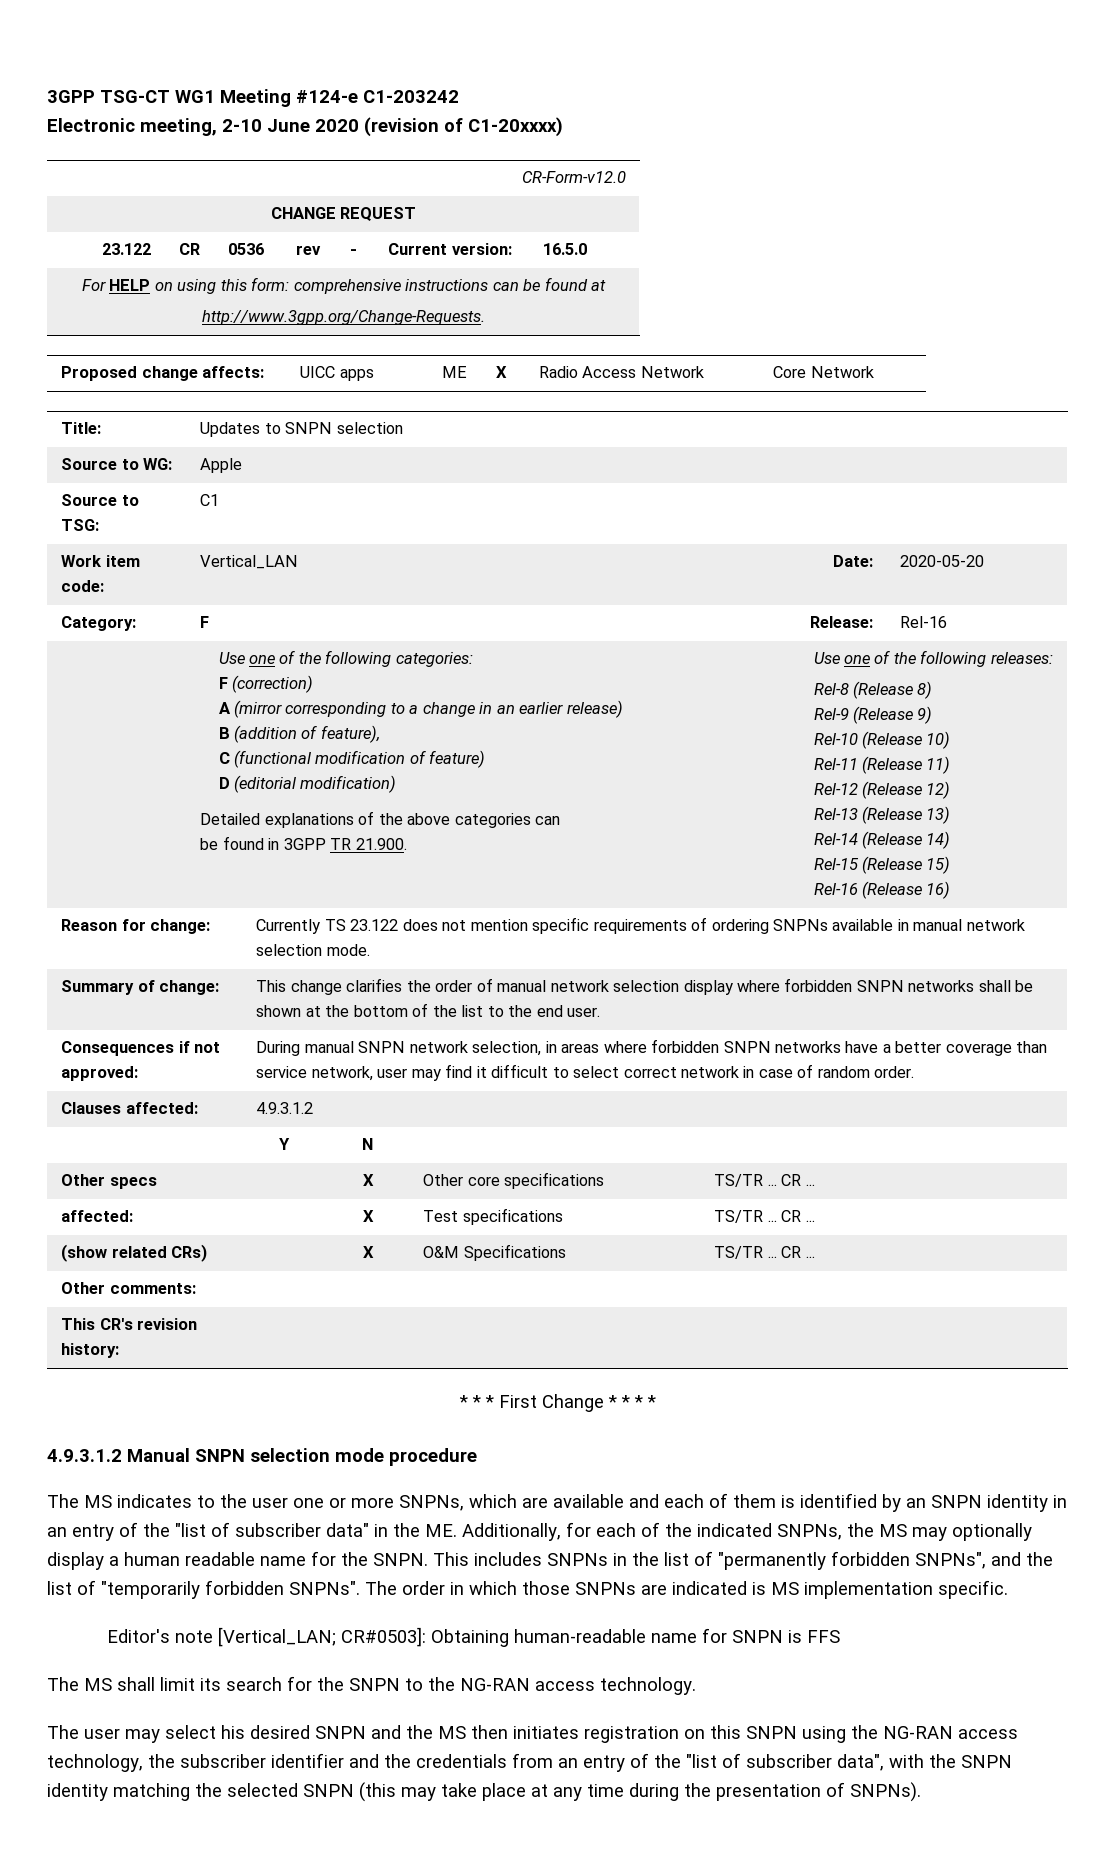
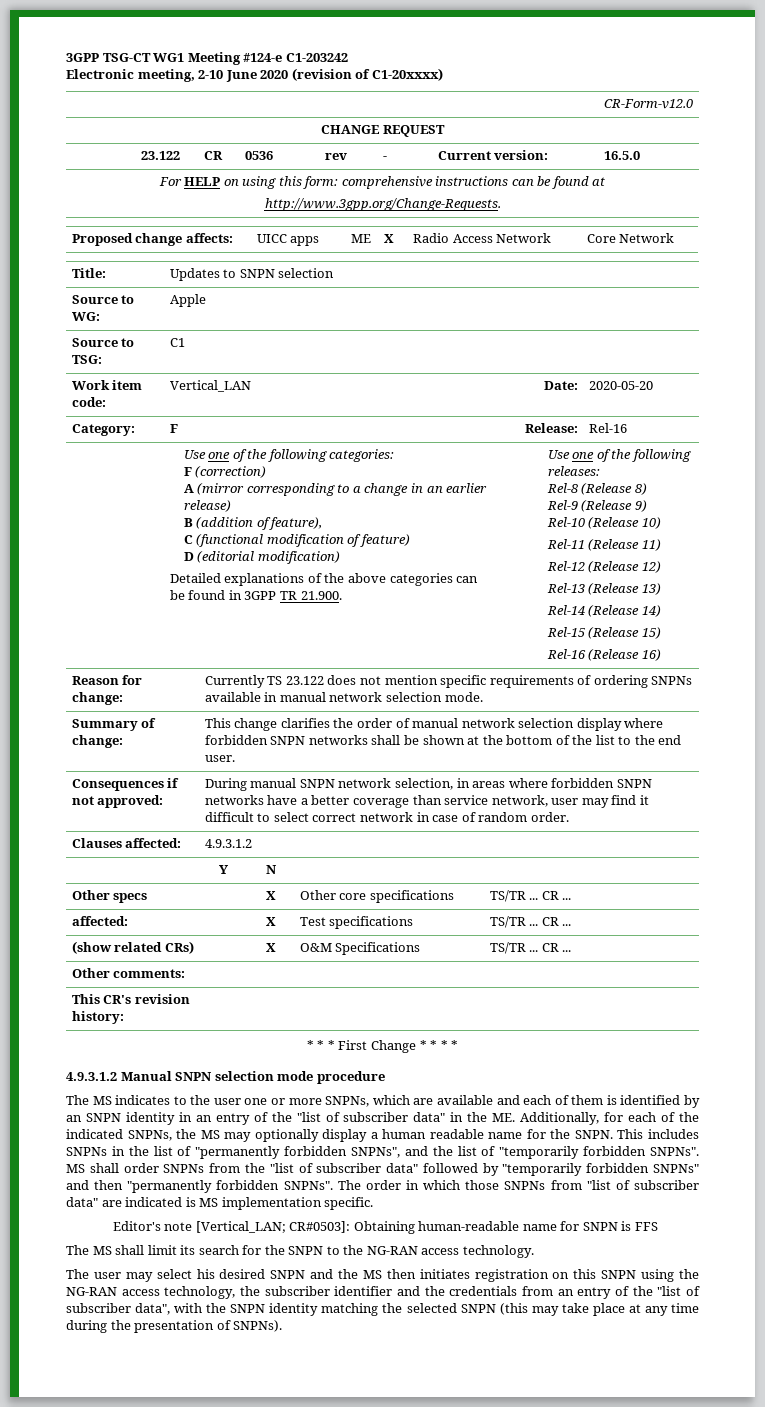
+ MS shall order SNPNs from the "list of subscriber data" followed by "temporarily forbidden SNPNs" and then "permanently forbidden SNPNs".
- The order in which those SNPNs are indicated is MS implementation specific.
+ The order in which those SNPNs from "list of subscriber data" are indicated is MS implementation specific.

